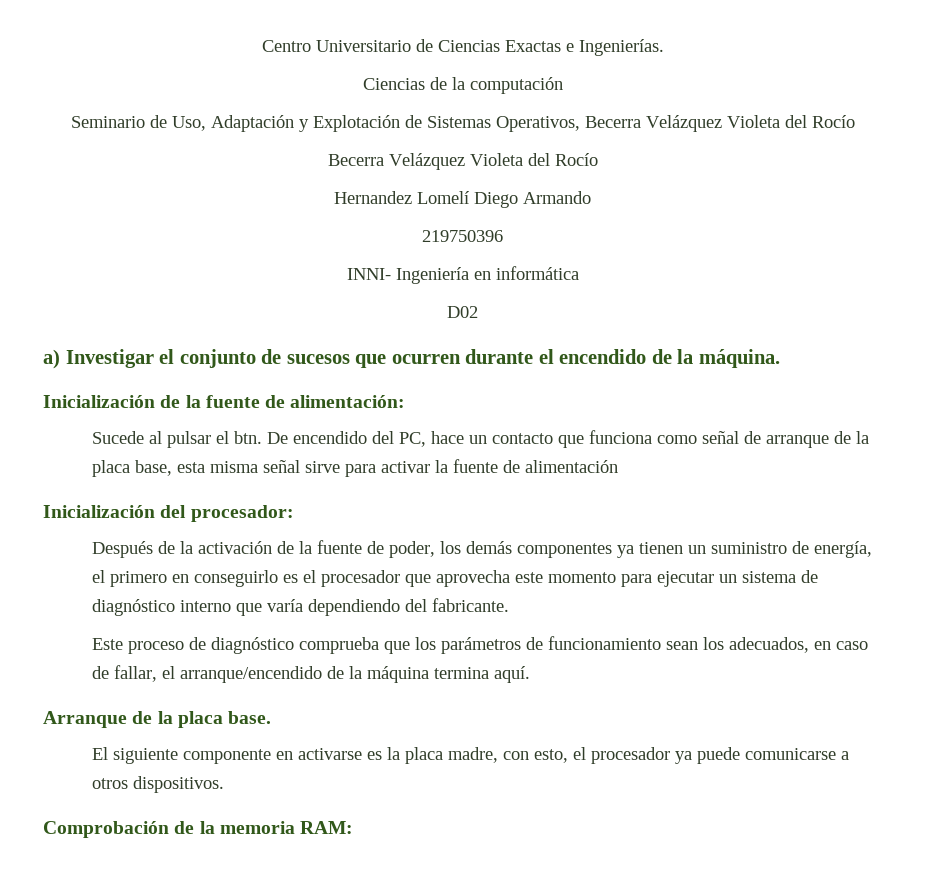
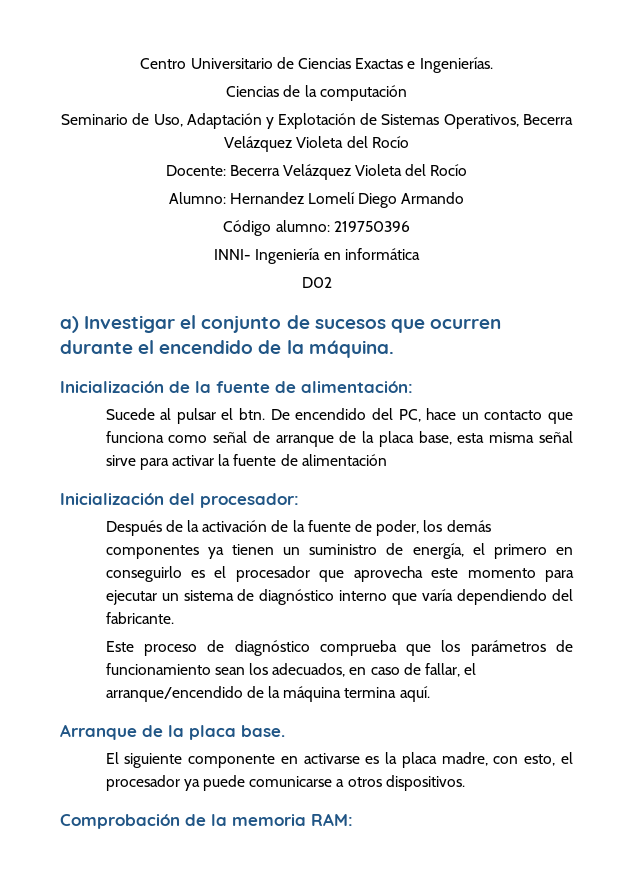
  Seminario de Uso, Adaptación y Explotación de Sistemas Operativos, Becerra Velázquez Violeta del Rocío
- Becerra Velázquez Violeta del Rocío
- Hernandez Lomelí Diego Armando
+ Docente: Becerra Velázquez Violeta del Rocío
+ Alumno: Hernandez Lomelí Diego Armando
- 219750396
+ Código alumno: 219750396

